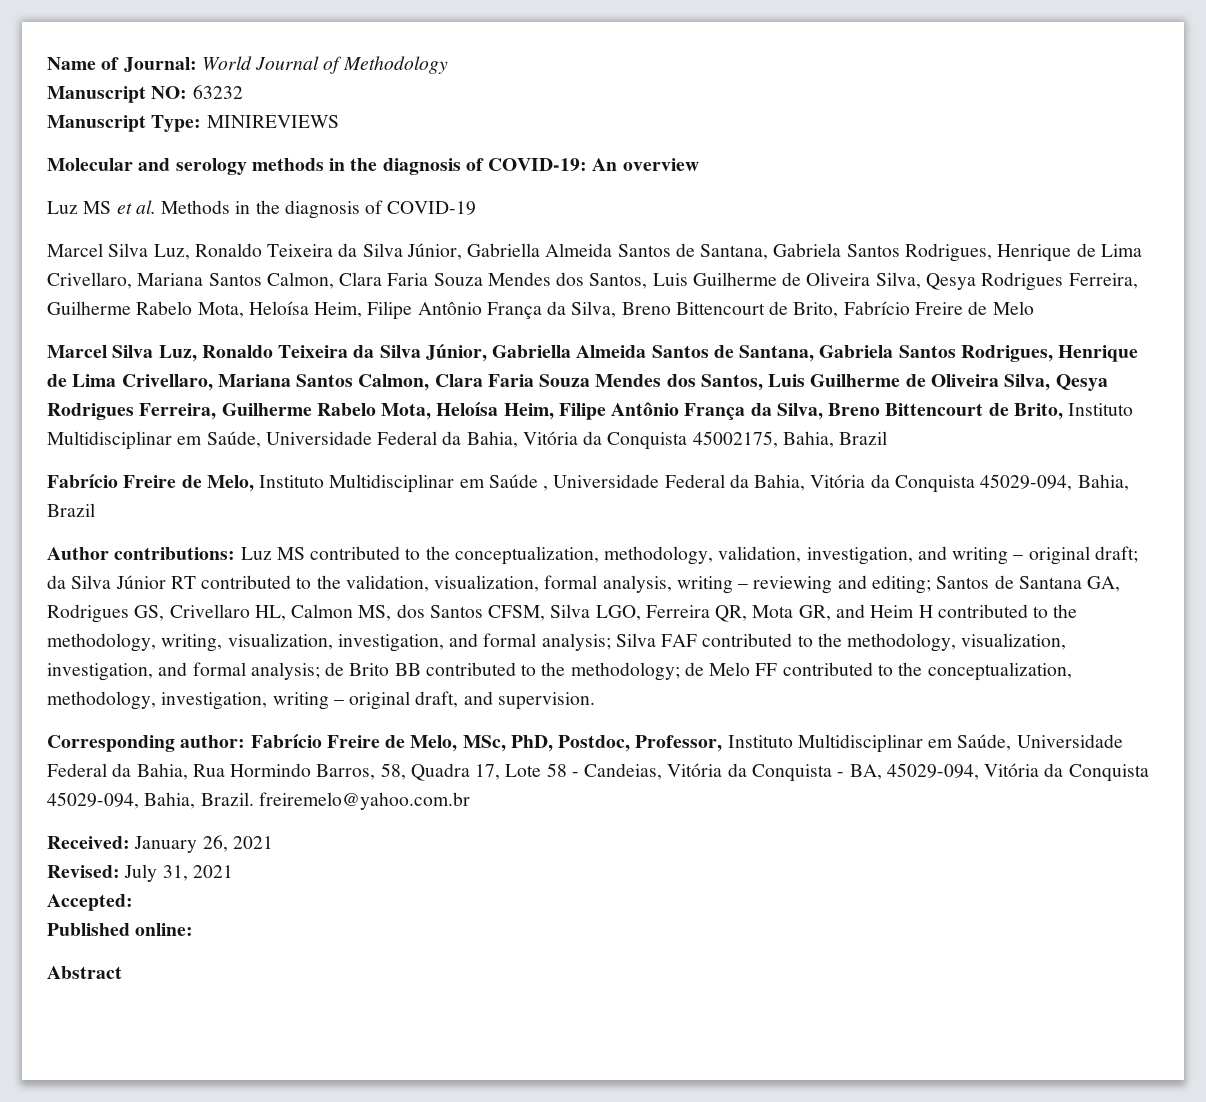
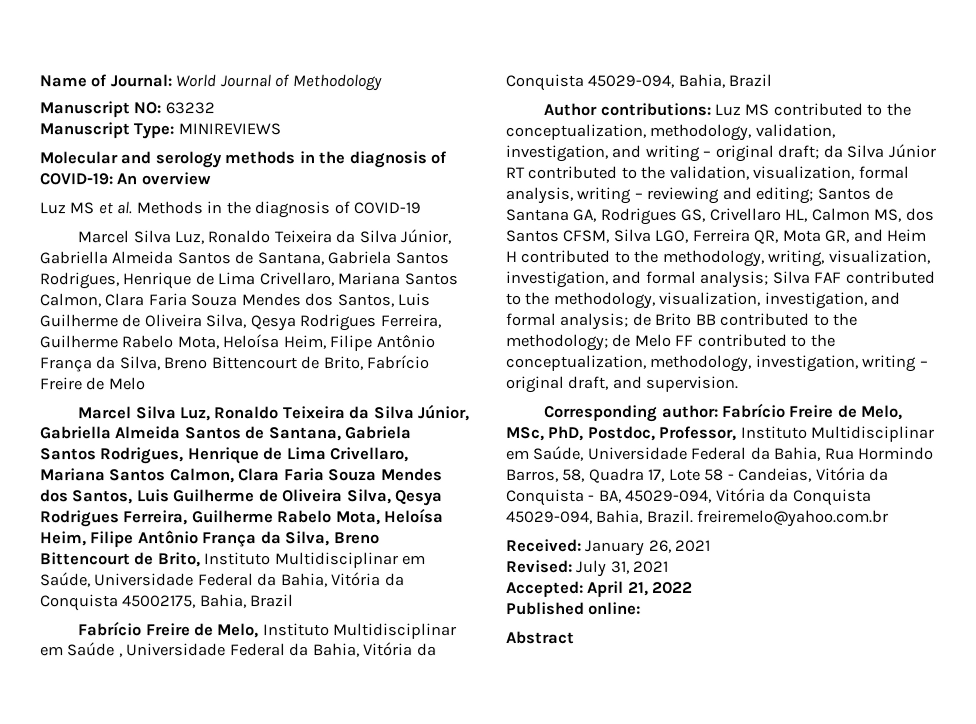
- Accepted:
+ Accepted: April 21, 2022

